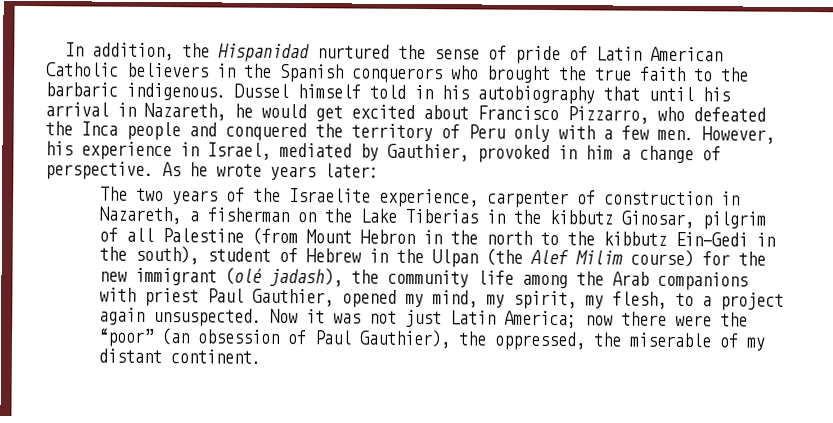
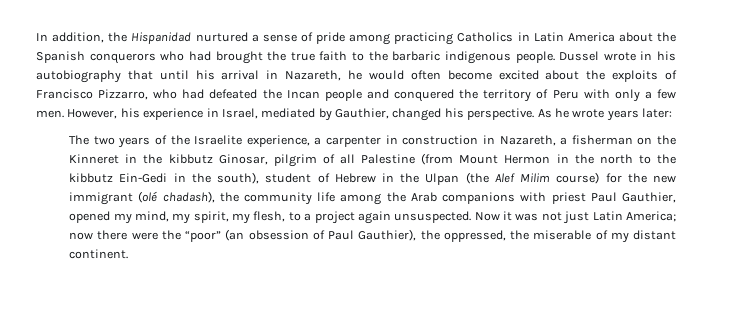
- In addition, the Hispanidad nurtured the sense of pride of Latin American Catholic believers in the Spanish conquerors who brought the true faith to the barbaric indigenous. Dussel himself told in his autobiography that until his arrival in Nazareth, he would get excited about Francisco Pizzarro, who defeated the Inca people and conquered the territory of Peru only with a few men.
+ In addition, the Hispanidad nurtured a sense of pride among practicing Catholics in Latin America about the Spanish conquerors who had brought the true faith to the barbaric indigenous people. Dussel wrote in his autobiography that until his arrival in Nazareth, he would often become excited about the exploits of Francisco Pizzarro, who had defeated the Incan people and conquered the territory of Peru with only a few men.
- However, his experience in Israel, mediated by Gauthier, provoked in him a change of perspective.
+ However, his experience in Israel, mediated by Gauthier, changed his perspective.
- The two years of the Israelite experience, carpenter of construction in Nazareth, a fisherman on the Lake Tiberias in the kibbutz Ginosar, pilgrim of all Palestine (from Mount Hebron in the north to the kibbutz Ein-Gedi in the south), student of Hebrew in the Ulpan (the Alef Milim course) for the new immigrant (olé jadash), the community life among the Arab companions with priest Paul Gauthier, opened my mind, my spirit, my flesh, to a project again unsuspected.
+ The two years of the Israelite experience, a carpenter in construction in Nazareth, a fisherman on the Kinneret in the kibbutz Ginosar, pilgrim of all Palestine (from Mount Hermon in the north to the kibbutz Ein-Gedi in the south), student of Hebrew in the Ulpan (the Alef Milim course) for the new immigrant (olé chadash), the community life among the Arab companions with priest Paul Gauthier, opened my mind, my spirit, my flesh, to a project again unsuspected.

